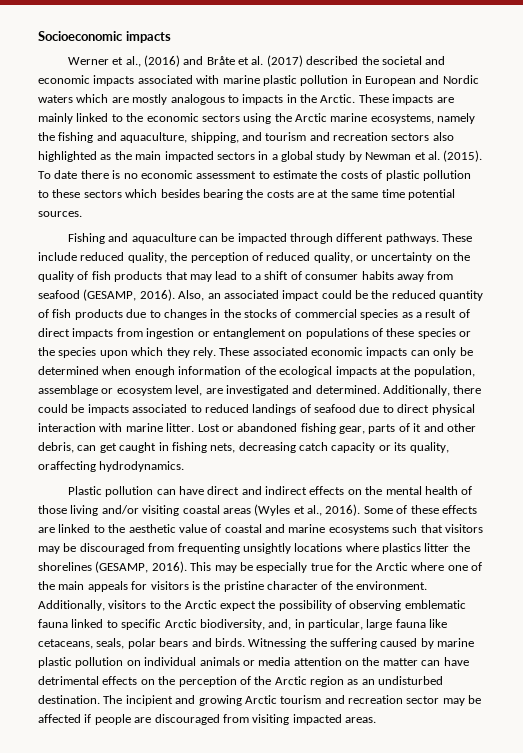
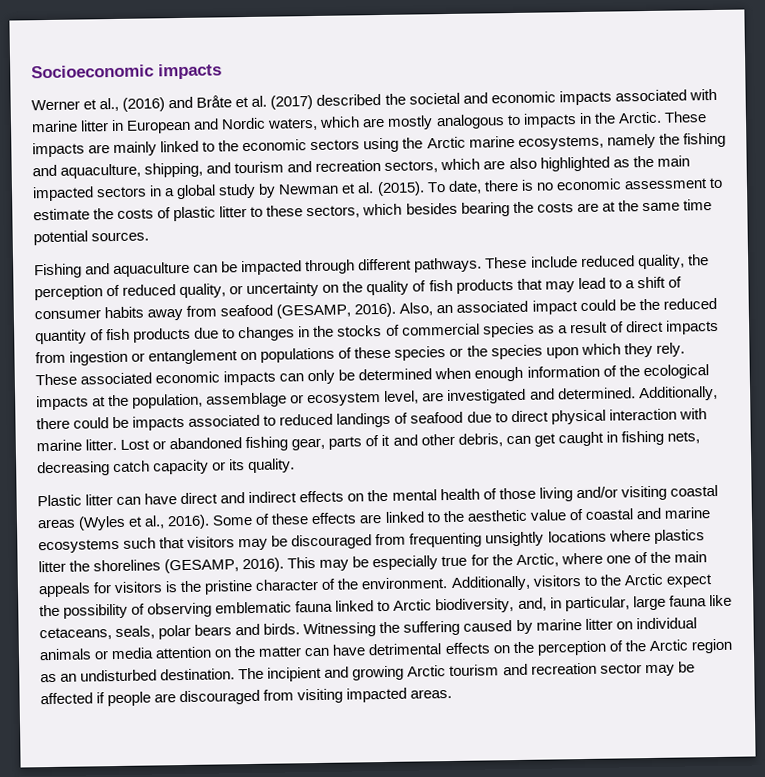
- Werner et al., (2016) and Bråte et al. (2017) described the societal and economic impacts associated with marine plastic pollution in European and Nordic waters which are mostly analogous to impacts in the Arctic.
+ Werner et al., (2016) and Bråte et al. (2017) described the societal and economic impacts associated with marine litter in European and Nordic waters, which are mostly analogous to impacts in the Arctic.
- These impacts are mainly linked to the economic sectors using the Arctic marine ecosystems, namely the fishing and aquaculture, shipping, and tourism and recreation sectors also highlighted as the main impacted sectors in a global study by Newman et al. (2015).
+ These impacts are mainly linked to the economic sectors using the Arctic marine ecosystems, namely the fishing and aquaculture, shipping, and tourism and recreation sectors, which are also highlighted as the main impacted sectors in a global study by Newman et al. (2015).
- To date there is no economic assessment to estimate the costs of plastic pollution to these sectors which besides bearing the costs are at the same time potential sources.
+ To date, there is no economic assessment to estimate the costs of plastic litter to these sectors, which besides bearing the costs are at the same time potential sources.
- Lost or abandoned fishing gear, parts of it and other debris, can get caught in fishing nets, decreasing catch capacity or its quality, oraffecting hydrodynamics.
+ Lost or abandoned fishing gear, parts of it and other debris, can get caught in fishing nets, decreasing catch capacity or its quality.
- Plastic pollution can have direct and indirect effects on the mental health of those living and/or visiting coastal areas (Wyles et al., 2016).
+ Plastic litter can have direct and indirect effects on the mental health of those living and/or visiting coastal areas (Wyles et al., 2016).
- This may be especially true for the Arctic where one of the main appeals for visitors is the pristine character of the environment.
+ This may be especially true for the Arctic, where one of the main appeals for visitors is the pristine character of the environment.
- Additionally, visitors to the Arctic expect the possibility of observing emblematic fauna linked to specific Arctic biodiversity, and, in particular, large fauna like cetaceans, seals, polar bears and birds.
+ Additionally, visitors to the Arctic expect the possibility of observing emblematic fauna linked to Arctic biodiversity, and, in particular, large fauna like cetaceans, seals, polar bears and birds.
- Witnessing the suffering caused by marine plastic pollution on individual animals or media attention on the matter can have detrimental effects on the perception of the Arctic region as an undisturbed destination.
+ Witnessing the suffering caused by marine litter on individual animals or media attention on the matter can have detrimental effects on the perception of the Arctic region as an undisturbed destination.

